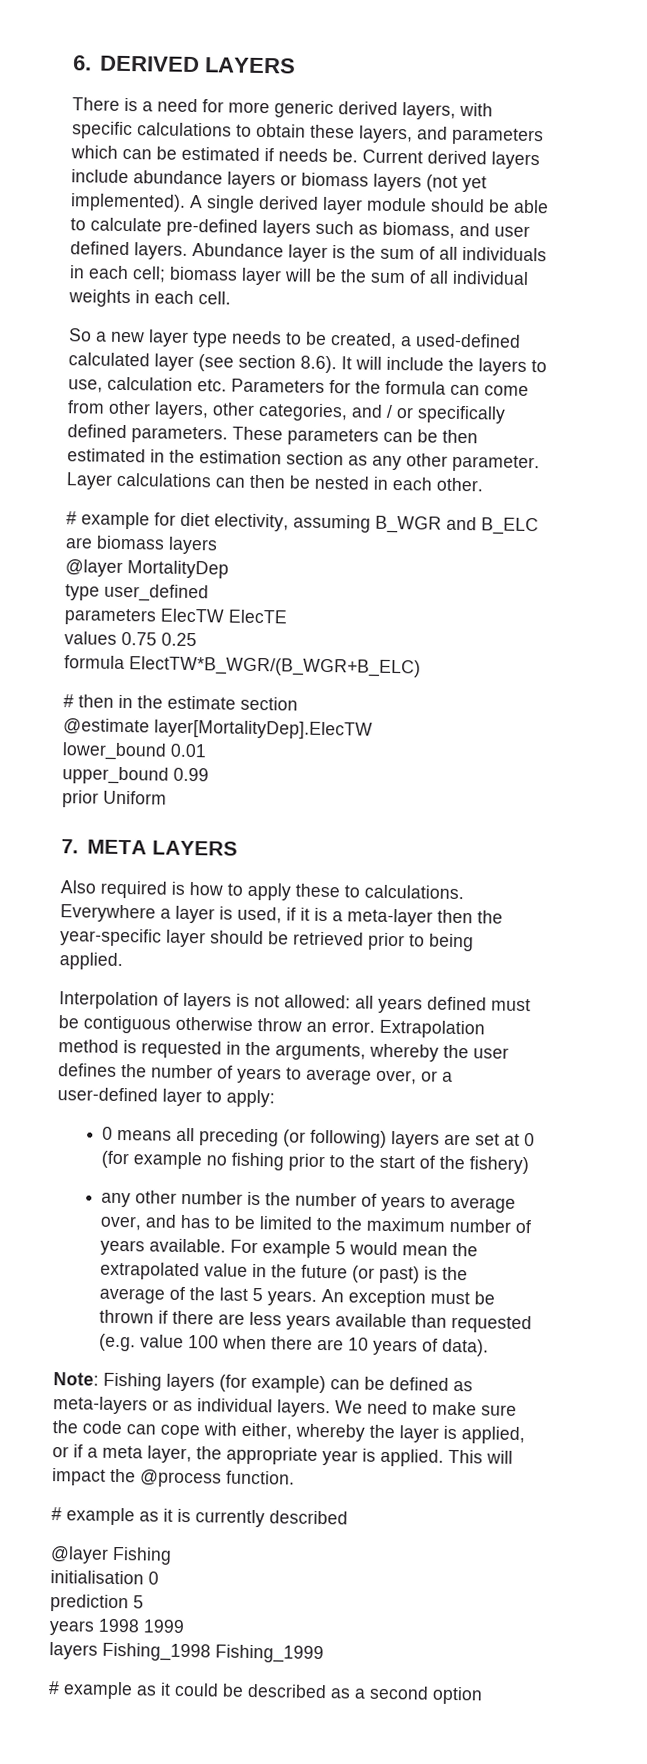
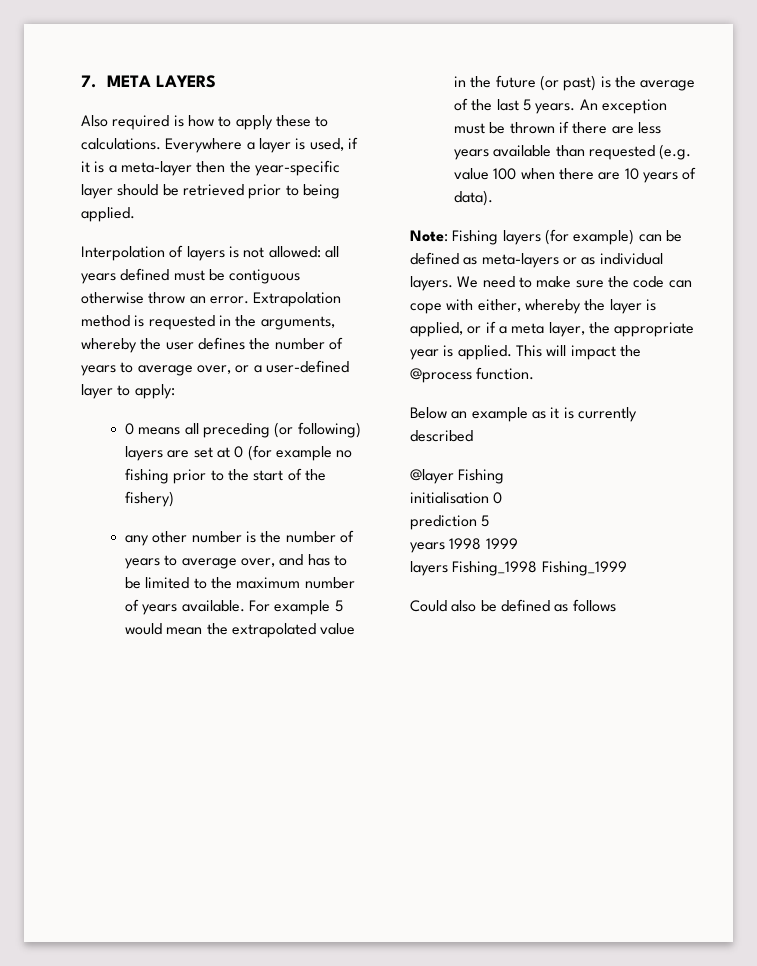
- 6. DERIVED LAYERS
- There is a need for more generic derived layers, with specific calculations to obtain these layers, and parameters which can be estimated if needs be. Current derived layers include abundance layers or biomass layers (not yet implemented). A single derived layer module should be able to calculate pre-defined layers such as biomass, and user defined layers. Abundance layer is the sum of all individuals in each cell; biomass layer will be the sum of all individual weights in each cell.
- So a new layer type needs to be created, a used-defined calculated layer (see section 8.6). It will include the layers to use, calculation etc. Parameters for the formula can come from other layers, other categories, and / or specifically defined parameters. These parameters can be then estimated in the estimation section as any other parameter. Layer calculations can then be nested in each other.
- # example for diet electivity, assuming B_WGR and B_ELC are biomass layers
- @layer MortalityDep
- type user_defined
- parameters ElecTW ElecTE
- values 0.75 0.25
- formula ElectTW*B_WGR/(B_WGR+B_ELC)
- # then in the estimate section
- @estimate layer[MortalityDep].ElecTW
- lower_bound 0.01
- upper_bound 0.99
- prior Uniform
- # example as it is currently described
+ Below an example as it is currently described
- # example as it could be described as a second option
+ Could also be defined as follows

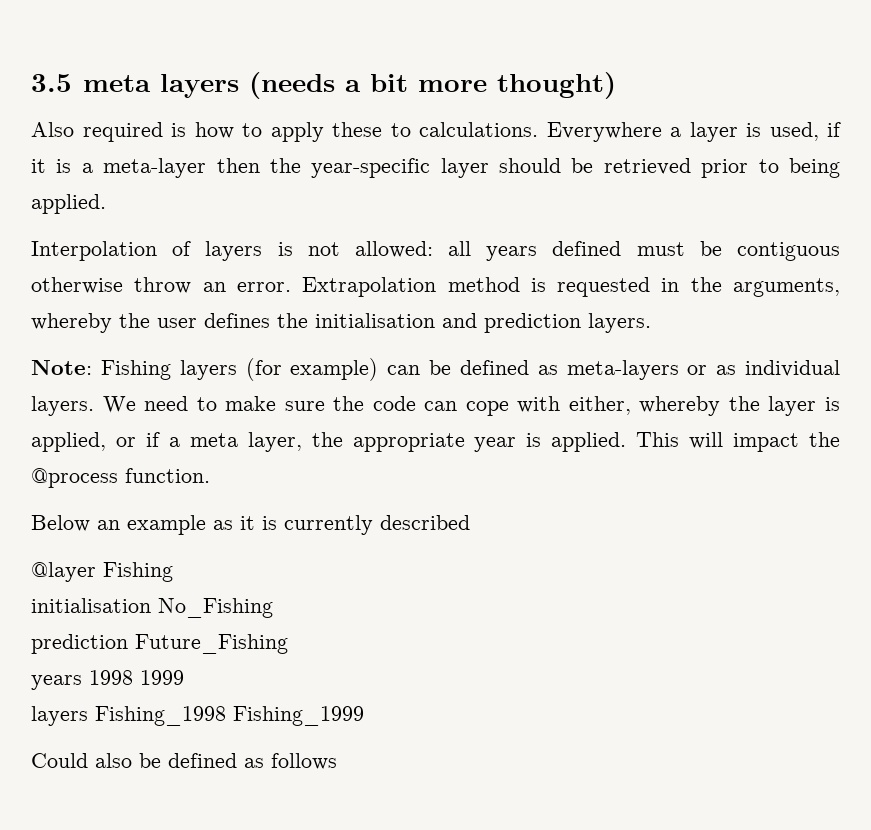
- 7. META LAYERS
+ 3.5 meta layers (needs a bit more thought)
- Extrapolation method is requested in the arguments, whereby the user defines the number of years to average over, or a user-defined layer to apply:
- 0 means all preceding (or following) layers are set at 0 (for example no fishing prior to the start of the fishery)
- any other number is the number of years to average over, and has to be limited to the maximum number of years available. For example 5 would mean the extrapolated value in the future (or past) is the average of the last 5 years. An exception must be thrown if there are less years available than requested (e.g. value 100 when there are 10 years of data).
+ Extrapolation method is requested in the arguments, whereby the user defines the initialisation and prediction layers.
- initialisation 0
- prediction 5
+ initialisation No_Fishing
+ prediction Future_Fishing

